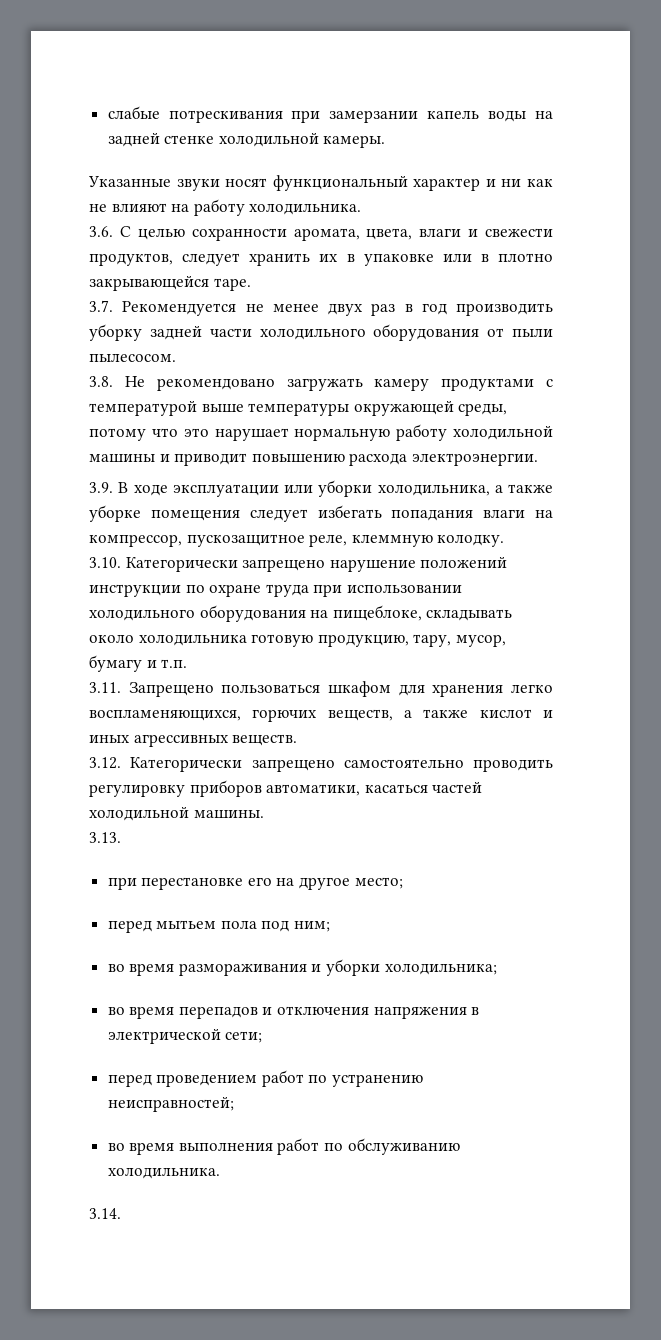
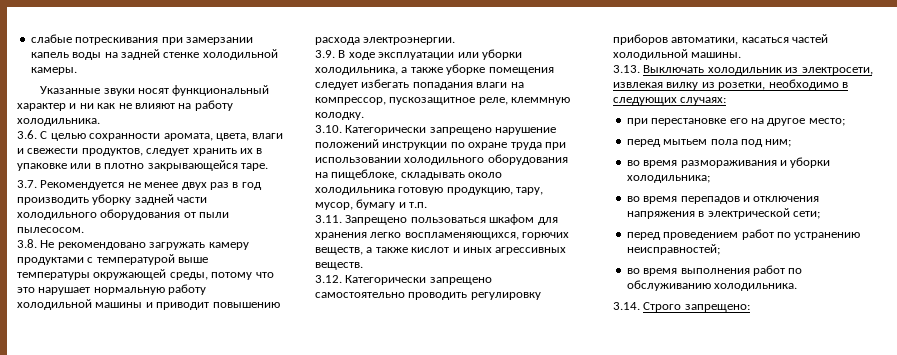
- 3.13.
+ 3.13. Выключать холодильник из электросети, извлекая вилку из розетки, необходимо в следующих случаях:
- 3.14.
+ 3.14. Строго запрещено:

